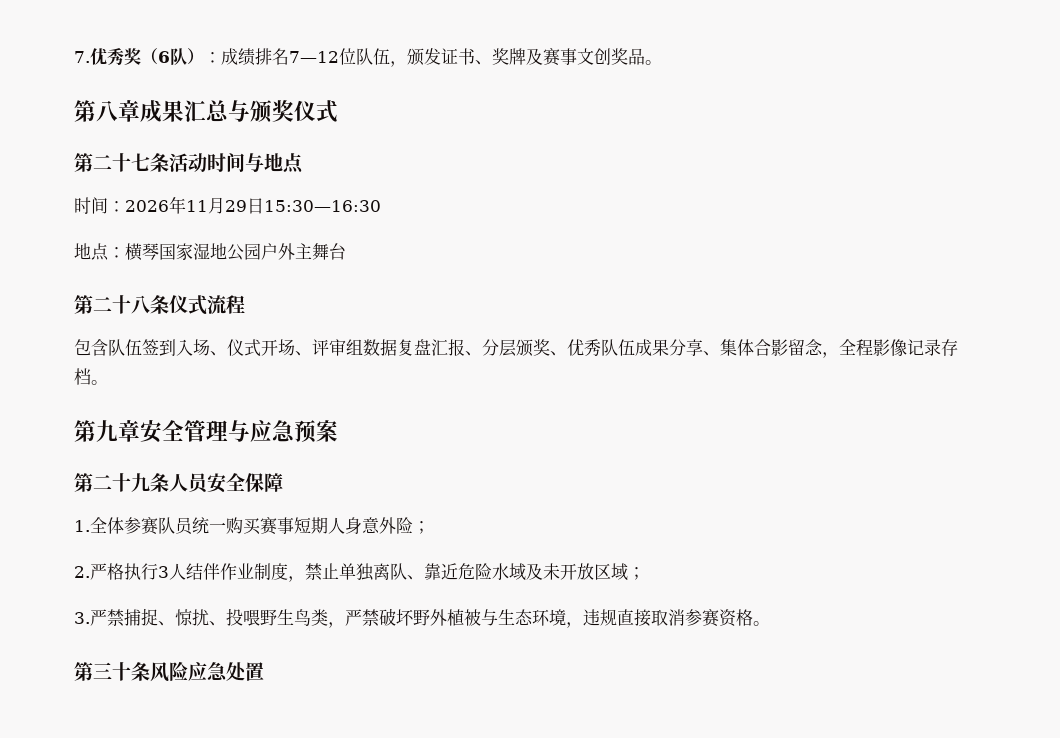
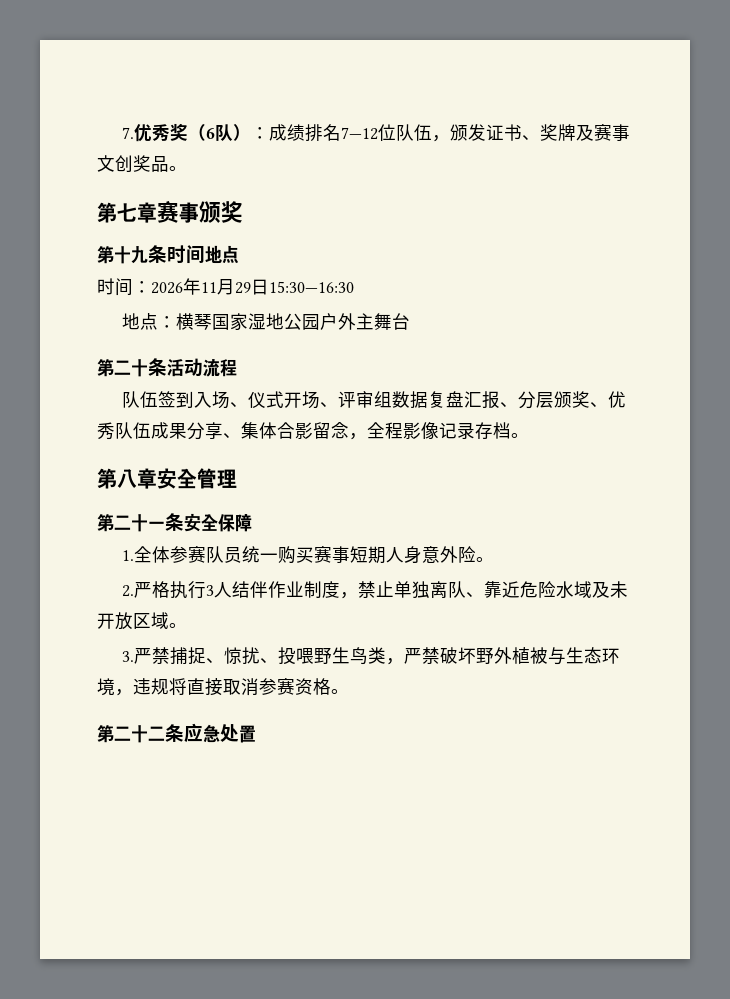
- 第八章成果汇总与颁奖仪式
- 第二十七条活动时间与地点
+ 第七章赛事颁奖
+ 第十九条时间地点
- 第二十八条仪式流程
+ 第二十条活动流程
- 包含队伍签到入场、仪式开场、评审组数据复盘汇报、分层颁奖、优秀队伍成果分享、集体合影留念，全程影像记录存档。
+ 队伍签到入场、仪式开场、评审组数据复盘汇报、分层颁奖、优秀队伍成果分享、集体合影留念，全程影像记录存档。
- 第九章安全管理与应急预案
- 第二十九条人员安全保障
+ 第八章安全管理
+ 第二十一条安全保障
- 1.全体参赛队员统一购买赛事短期人身意外险；
+ 1.全体参赛队员统一购买赛事短期人身意外险。
- 2.严格执行3人结伴作业制度，禁止单独离队、靠近危险水域及未开放区域；
+ 2.严格执行3人结伴作业制度，禁止单独离队、靠近危险水域及未开放区域。
- 3.严禁捕捉、惊扰、投喂野生鸟类，严禁破坏野外植被与生态环境，违规直接取消参赛资格。
+ 3.严禁捕捉、惊扰、投喂野生鸟类，严禁破坏野外植被与生态环境，违规将直接取消参赛资格。
- 第三十条风险应急处置
+ 第二十二条应急处置

